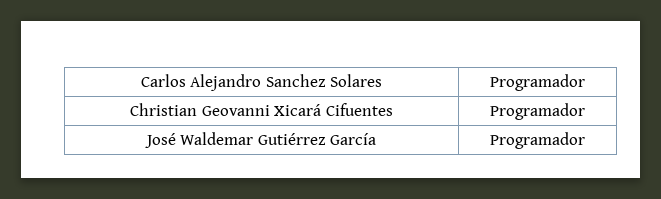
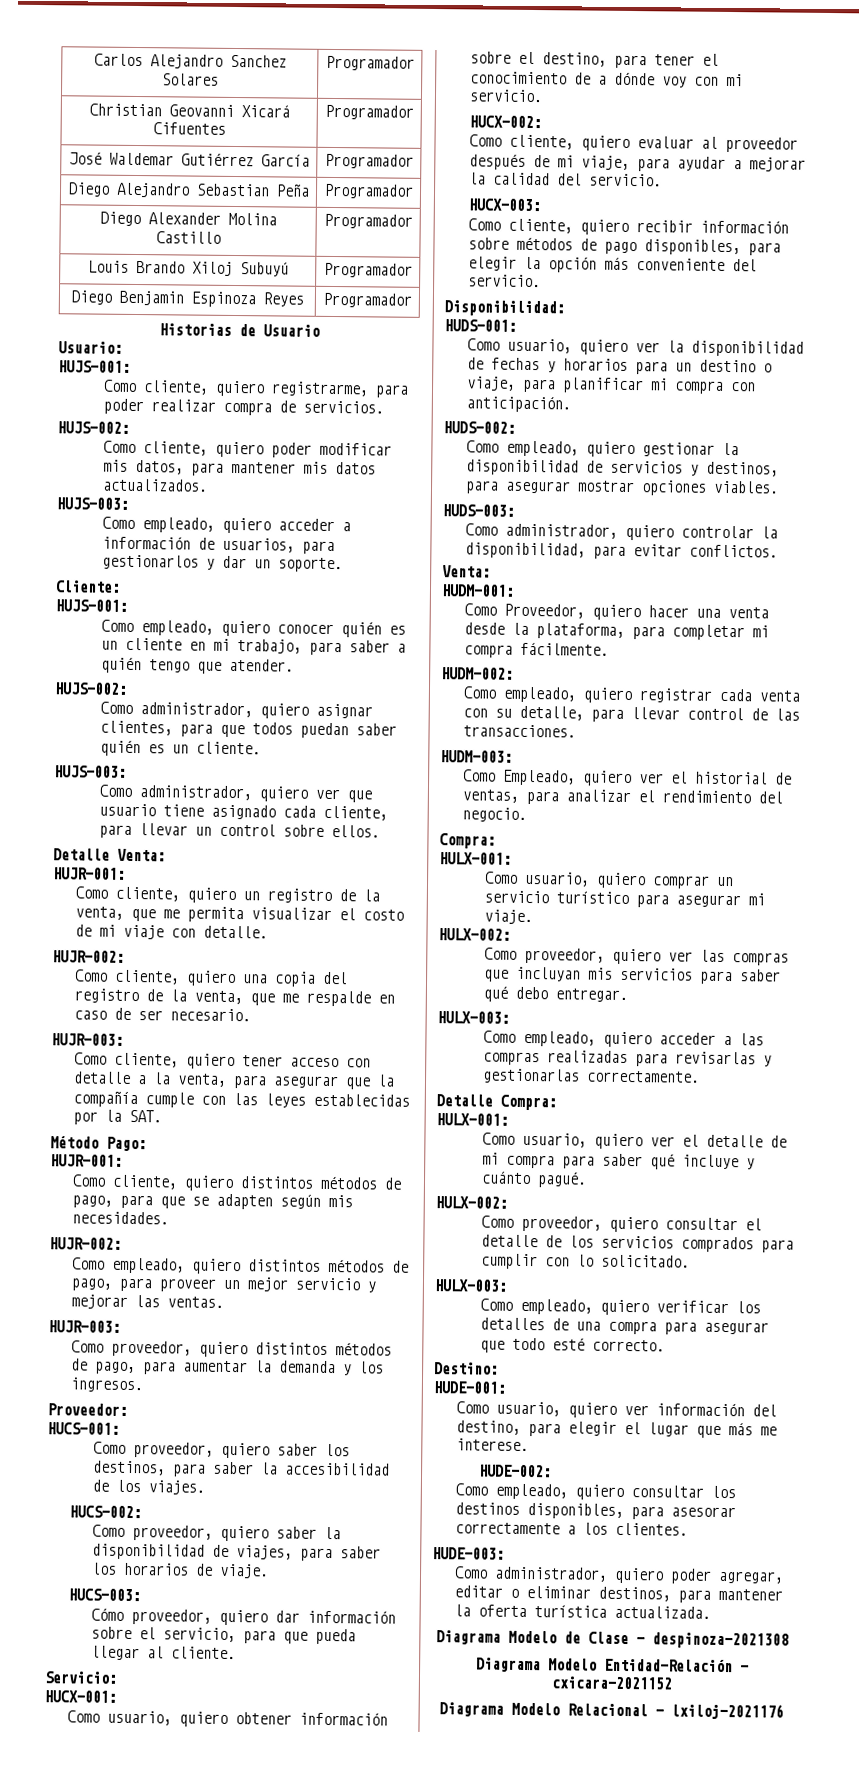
+ Diego Alejandro Sebastian Peña | Programador
+ Diego Alexander Molina Castillo | Programador
+ Louis Brando Xiloj Subuyú | Programador
+ Diego Benjamin Espinoza Reyes | Programador
+ Historias de Usuario
+ Usuario:
+ HUJS-001:
+ Como cliente, quiero registrarme, para poder realizar compra de servicios.
+ HUJS-002:
+ Como cliente, quiero poder modificar mis datos, para mantener mis datos actualizados.
+ HUJS-003:
+ Como empleado, quiero acceder a información de usuarios, para gestionarlos y dar un soporte.
+ Cliente:
+ HUJS-001:
+ Como empleado, quiero conocer quién es un cliente en mi trabajo, para saber a quién tengo que atender.
+ HUJS-002:
+ Como administrador, quiero asignar clientes, para que todos puedan saber quién es un cliente.
+ HUJS-003:
+ Como administrador, quiero ver que usuario tiene asignado cada cliente, para llevar un control sobre ellos.
+ Detalle Venta:
+ HUJR-001:
+ Como cliente, quiero un registro de la venta, que me permita visualizar el costo de mi viaje con detalle.
+ HUJR-002:
+ Como cliente, quiero una copia del registro de la venta, que me respalde en caso de ser necesario.
+ HUJR-003:
+ Como cliente, quiero tener acceso con detalle a la venta, para asegurar que la compañía cumple con las leyes establecidas por la SAT.
+ Método Pago:
+ HUJR-001:
+ Como cliente, quiero distintos métodos de pago, para que se adapten según mis necesidades.
+ HUJR-002:
+ Como empleado, quiero distintos métodos de pago, para proveer un mejor servicio y mejorar las ventas.
+ HUJR-003:
+ Como proveedor, quiero distintos métodos de pago, para aumentar la demanda y los ingresos.
+ Proveedor:
+ HUCS-001:
+ Como proveedor, quiero saber los destinos, para saber la accesibilidad de los viajes.
+ HUCS-002:
+ Como proveedor, quiero saber la disponibilidad de viajes, para saber los horarios de viaje.
+ HUCS-003:
+ Cómo proveedor, quiero dar información sobre el servicio, para que pueda llegar al cliente.
+ Servicio:
+ HUCX-001:
+ Como usuario, quiero obtener información sobre el destino, para tener el conocimiento de a dónde voy con mi servicio.
+ HUCX-002:
+ Como cliente, quiero evaluar al proveedor después de mi viaje, para ayudar a mejorar la calidad del servicio.
+ HUCX-003:
+ Como cliente, quiero recibir información sobre métodos de pago disponibles, para elegir la opción más conveniente del servicio.
+ Disponibilidad:
+ HUDS-001:
+ Como usuario, quiero ver la disponibilidad de fechas y horarios para un destino o viaje, para planificar mi compra con anticipación.
+ HUDS-002:
+ Como empleado, quiero gestionar la disponibilidad de servicios y destinos, para asegurar mostrar opciones viables.
+ HUDS-003:
+ Como administrador, quiero controlar la disponibilidad, para evitar conflictos.
+ Venta:
+ HUDM-001:
+ Como Proveedor, quiero hacer una venta desde la plataforma, para completar mi compra fácilmente.
+ HUDM-002:
+ Como empleado, quiero registrar cada venta con su detalle, para llevar control de las transacciones.
+ HUDM-003:
+ Como Empleado, quiero ver el historial de ventas, para analizar el rendimiento del negocio.
+ Compra:
+ HULX-001:
+ Como usuario, quiero comprar un servicio turístico para asegurar mi viaje.
+ HULX-002:
+ Como proveedor, quiero ver las compras que incluyan mis servicios para saber qué debo entregar.
+ HULX-003:
+ Como empleado, quiero acceder a las compras realizadas para revisarlas y gestionarlas correctamente.
+ Detalle Compra:
+ HULX-001:
+ Como usuario, quiero ver el detalle de mi compra para saber qué incluye y cuánto pagué.
+ HULX-002:
+ Como proveedor, quiero consultar el detalle de los servicios comprados para cumplir con lo solicitado.
+ HULX-003:
+ Como empleado, quiero verificar los detalles de una compra para asegurar que todo esté correcto.
+ Destino:
+ HUDE-001:
+ Como usuario, quiero ver información del destino, para elegir el lugar que más me interese.
+ HUDE-002:
+ Como empleado, quiero consultar los destinos disponibles, para asesorar correctamente a los clientes.
+ HUDE-003:
+ Como administrador, quiero poder agregar, editar o eliminar destinos, para mantener la oferta turística actualizada.
+ Diagrama Modelo de Clase – despinoza-2021308
+ Diagrama Modelo Entidad-Relación – cxicara-2021152
+ Diagrama Modelo Relacional – lxiloj-2021176

